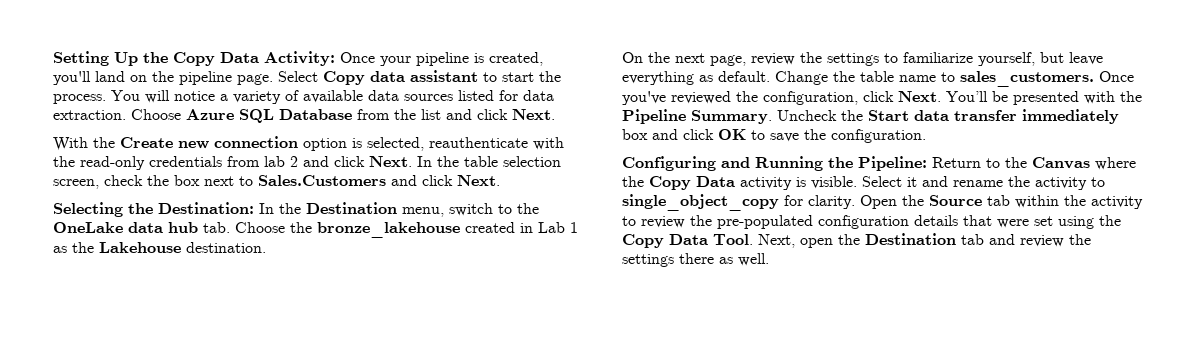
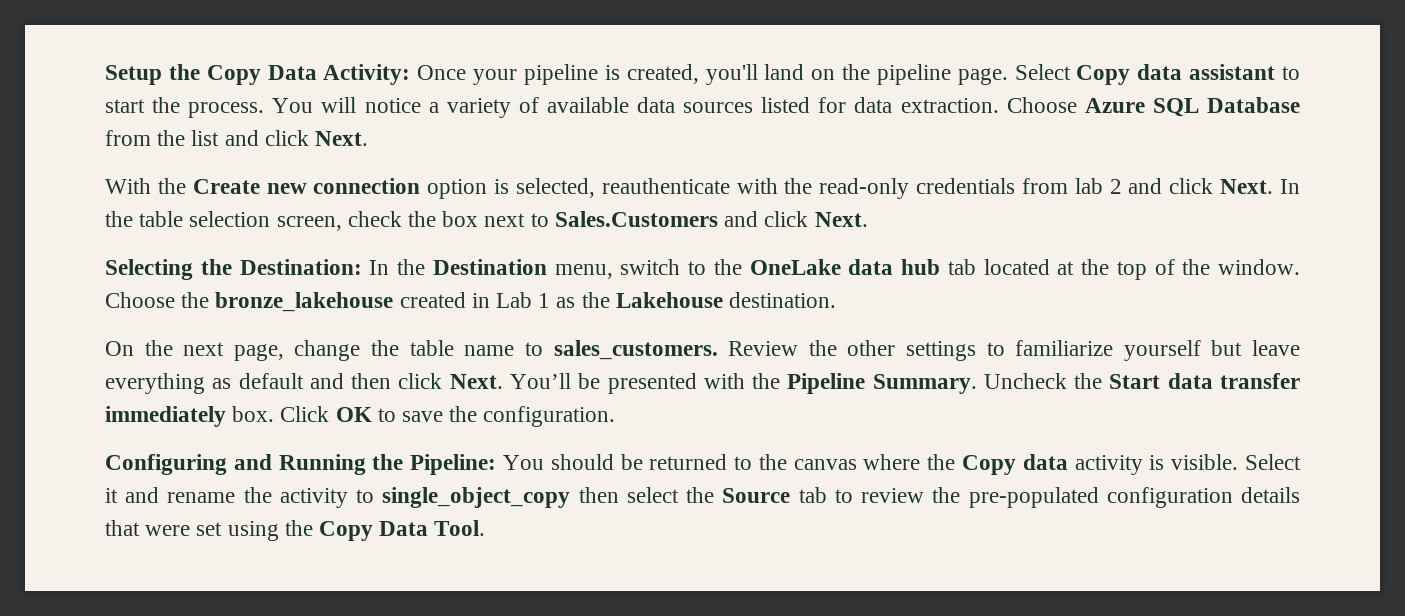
- Setting Up the Copy Data Activity: Once your pipeline is created, you'll land on the pipeline page.
+ Setup the Copy Data Activity: Once your pipeline is created, you'll land on the pipeline page.
- Selecting the Destination: In the Destination menu, switch to the OneLake data hub tab. Choose the bronze_lakehouse created in Lab 1 as the Lakehouse destination.
+ Selecting the Destination: In the Destination menu, switch to the OneLake data hub tab located at the top of the window. Choose the bronze_lakehouse created in Lab 1 as the Lakehouse destination.
- On the next page, review the settings to familiarize yourself, but leave everything as default. Change the table name to sales_customers.
+ On the next page, change the table name to sales_customers.
- Once you've reviewed the configuration, click Next.
+ Review the other settings to familiarize yourself but leave everything as default and then click Next.
- Uncheck the Start data transfer immediately box and click OK to save the configuration.
+ Uncheck the Start data transfer immediately box. Click OK to save the configuration.
- Configuring and Running the Pipeline: Return to the Canvas where the Copy Data activity is visible.
+ Configuring and Running the Pipeline: You should be returned to the canvas where the Copy data activity is visible.
- Select it and rename the activity to single_object_copy for clarity. Open the Source tab within the activity to review the pre-populated configuration details that were set using the Copy Data Tool. Next, open the Destination tab and review the settings there as well.
+ Select it and rename the activity to single_object_copy then select the Source tab to review the pre-populated configuration details that were set using the Copy Data Tool.

